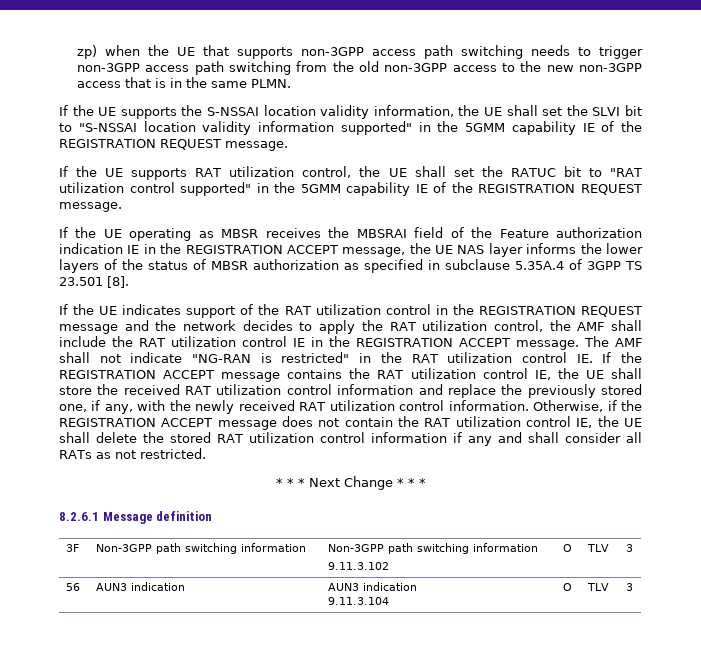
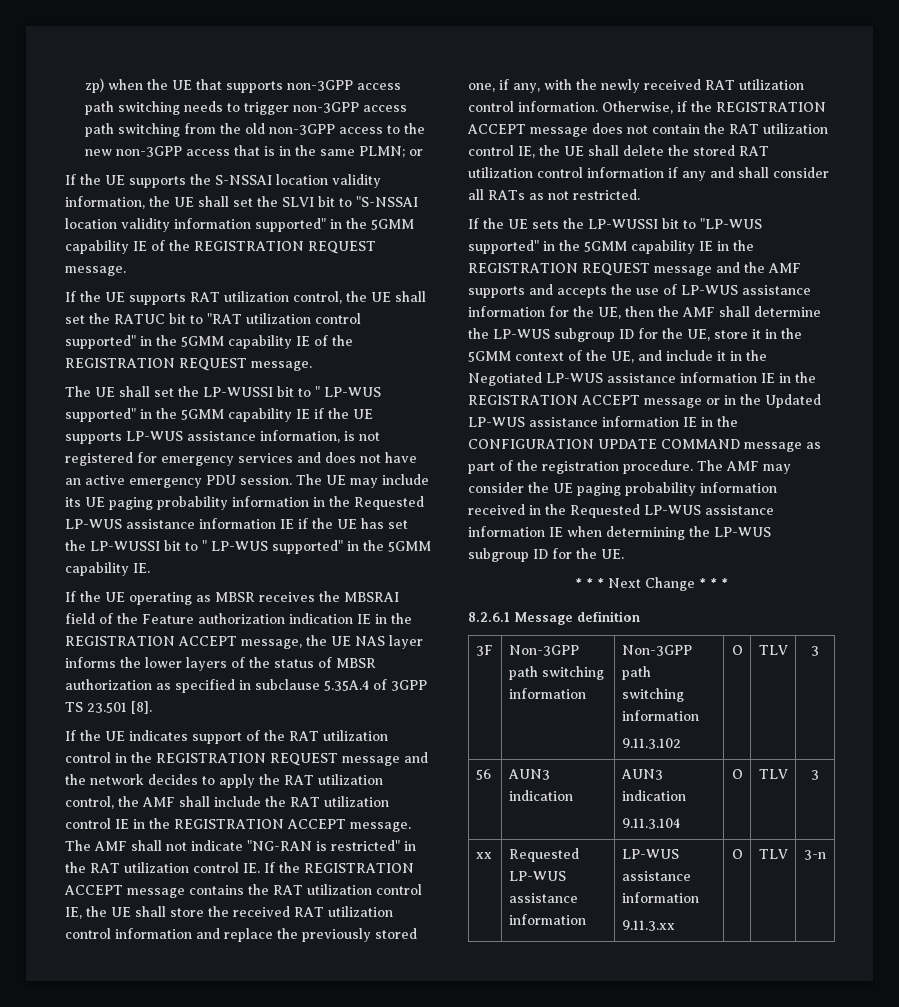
- zp) when the UE that supports non-3GPP access path switching needs to trigger non-3GPP access path switching from the old non-3GPP access to the new non-3GPP access that is in the same PLMN.
+ zp) when the UE that supports non-3GPP access path switching needs to trigger non-3GPP access path switching from the old non-3GPP access to the new non-3GPP access that is in the same PLMN; or
+ The UE shall set the LP-WUSSI bit to " LP-WUS supported" in the 5GMM capability IE if the UE supports LP-WUS assistance information, is not registered for emergency services and does not have an active emergency PDU session. The UE may include its UE paging probability information in the Requested LP-WUS assistance information IE if the UE has set the LP-WUSSI bit to " LP-WUS supported" in the 5GMM capability IE.
+ If the UE sets the LP-WUSSI bit to "LP-WUS supported" in the 5GMM capability IE in the REGISTRATION REQUEST message and the AMF supports and accepts the use of LP-WUS assistance information for the UE, then the AMF shall determine the LP-WUS subgroup ID for the UE, store it in the 5GMM context of the UE, and include it in the Negotiated LP-WUS assistance information IE in the REGISTRATION ACCEPT message or in the Updated LP-WUS assistance information IE in the CONFIGURATION UPDATE COMMAND message as part of the registration procedure. The AMF may consider the UE paging probability information received in the Requested LP-WUS assistance information IE when determining the LP-WUS subgroup ID for the UE.
+ xx | Requested LP-WUS assistance information | LP-WUS assistance information
+ 9.11.3.xx | O | TLV | 3-n

